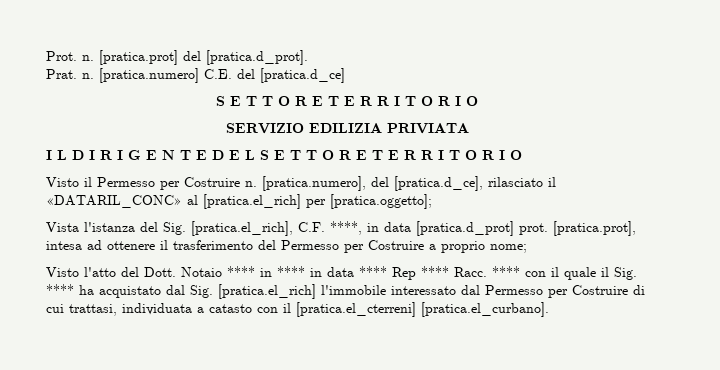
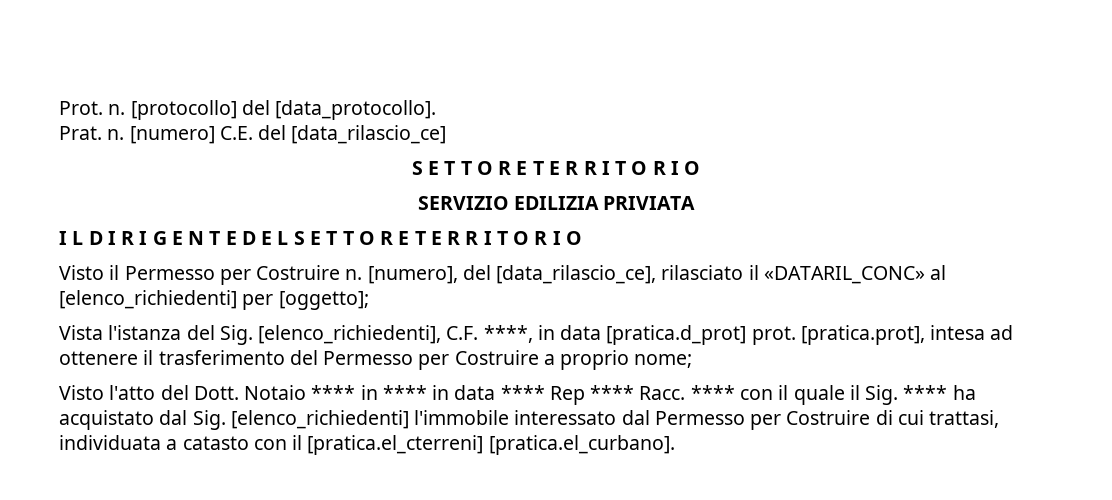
- [pratica.prot] del [pratica.d_prot].
+ [protocollo] del [data_protocollo].
- [pratica.numero] C.E. del [pratica.d_ce]
+ [numero] C.E. del [data_rilascio_ce]
- [pratica.numero], del [pratica.d_ce], rilasciato il «DATARIL_CONC» al [pratica.el_rich] per [pratica.oggetto];
+ [numero], del [data_rilascio_ce], rilasciato il «DATARIL_CONC» al [elenco_richiedenti] per [oggetto];
- Vista l'istanza del Sig. [pratica.el_rich], C.F. ****, in data [pratica.d_prot] prot.
+ Vista l'istanza del Sig. [elenco_richiedenti], C.F. ****, in data [pratica.d_prot] prot.
- **** con il quale il Sig. **** ha acquistato dal Sig. [pratica.el_rich] l'immobile interessato dal Permesso per Costruire di cui trattasi, individuata a catasto con il [pratica.el_cterreni] [pratica.el_curbano].
+ **** con il quale il Sig. **** ha acquistato dal Sig. [elenco_richiedenti] l'immobile interessato dal Permesso per Costruire di cui trattasi, individuata a catasto con il [pratica.el_cterreni] [pratica.el_curbano].

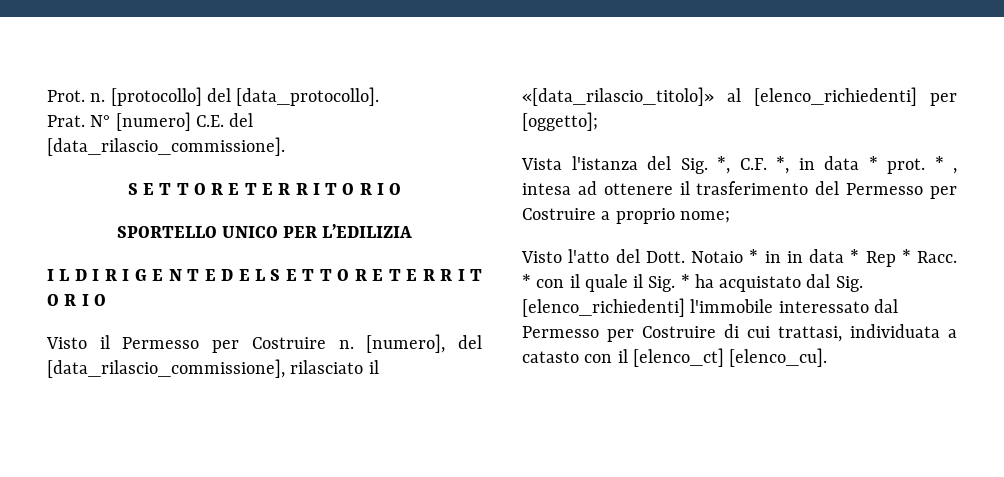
- Prat. n. [numero] C.E. del [data_rilascio_ce]
+ Prat. N° [numero] C.E. del [data_rilascio_commissione].
- SERVIZIO EDILIZIA PRIVIATA
+ SPORTELLO UNICO PER L’EDILIZIA
- [numero], del [data_rilascio_ce], rilasciato il «DATARIL_CONC» al [elenco_richiedenti] per [oggetto];
+ [numero], del [data_rilascio_commissione], rilasciato il «[data_rilascio_titolo]» al [elenco_richiedenti] per [oggetto];
- Vista l'istanza del Sig. [elenco_richiedenti], C.F. ****, in data [pratica.d_prot] prot. [pratica.prot], intesa ad ottenere il trasferimento del Permesso per Costruire a proprio nome;
+ Vista l'istanza del Sig. *, C.F. *, in data * prot. * , intesa ad ottenere il trasferimento del Permesso per Costruire a proprio nome;
- Notaio **** in **** in data **** Rep **** Racc. **** con il quale il Sig. **** ha acquistato dal Sig. [elenco_richiedenti] l'immobile interessato dal Permesso per Costruire di cui trattasi, individuata a catasto con il [pratica.el_cterreni] [pratica.el_curbano].
+ Notaio * in in data * Rep * Racc. * con il quale il Sig. * ha acquistato dal Sig. [elenco_richiedenti] l'immobile interessato dal Permesso per Costruire di cui trattasi, individuata a catasto con il [elenco_ct] [elenco_cu].

